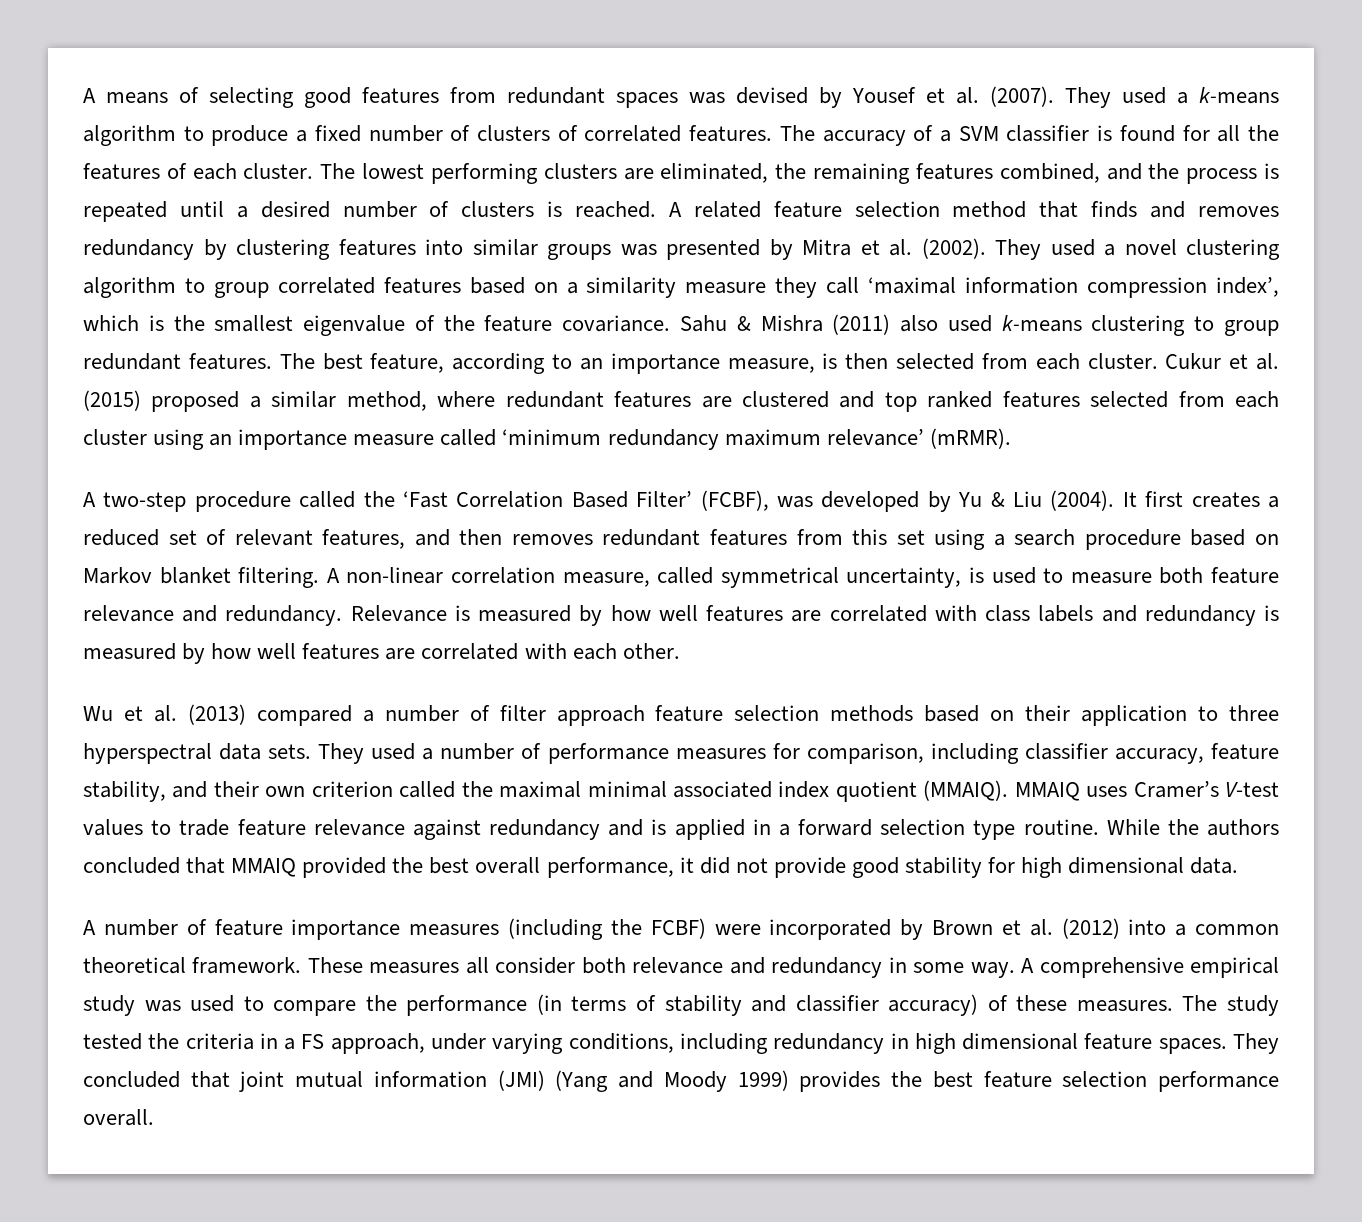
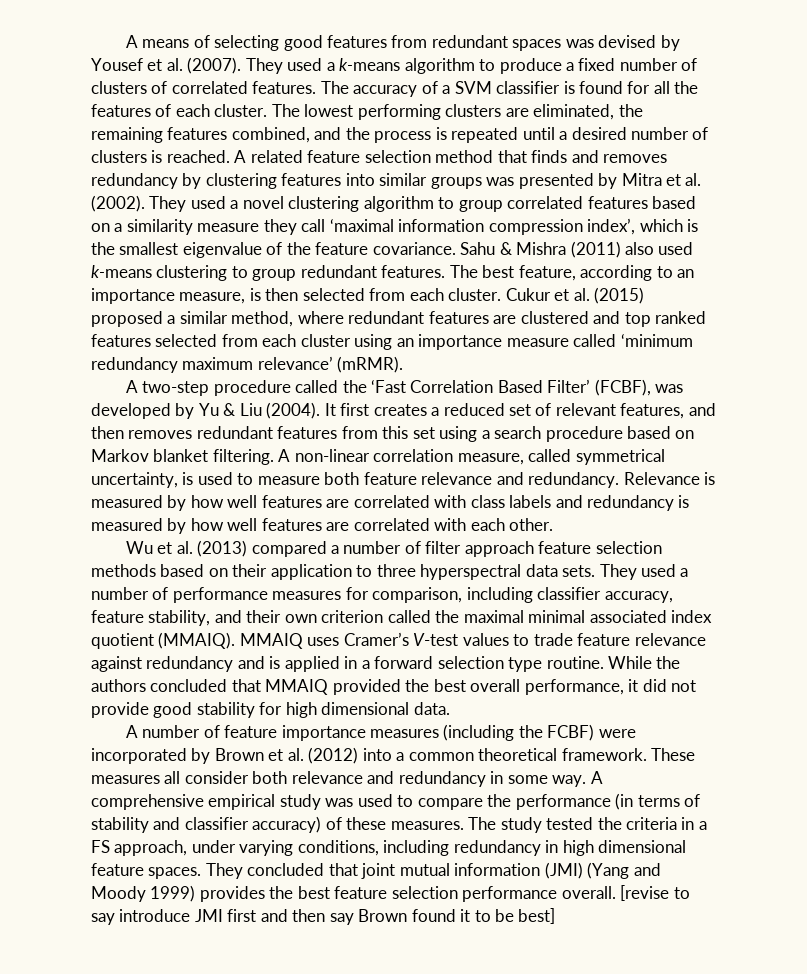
+ [revise to say introduce JMI first and then say Brown found it to be best]

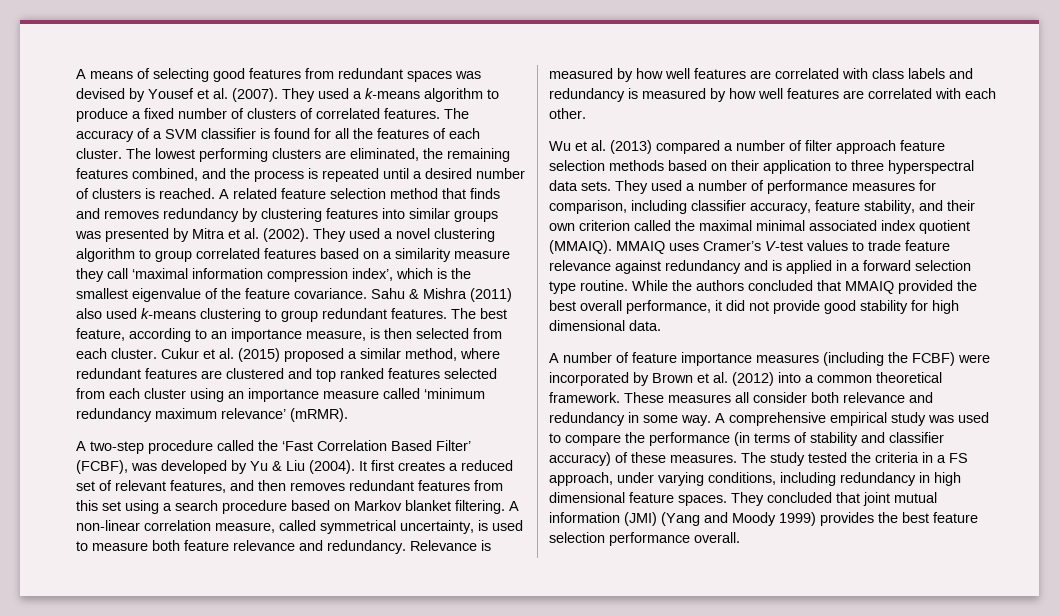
- [revise to say introduce JMI first and then say Brown found it to be best]

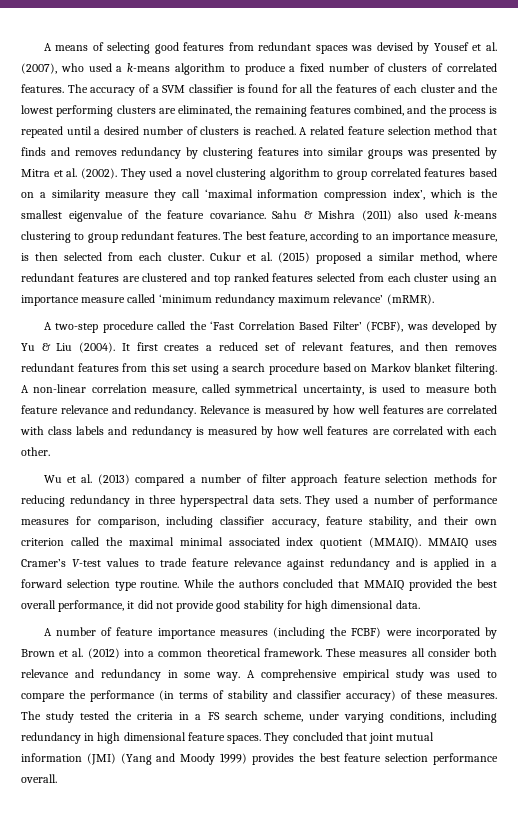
- A means of selecting good features from redundant spaces was devised by Yousef et al. (2007). They used a k-means algorithm to produce a fixed number of clusters of correlated features.
+ A means of selecting good features from redundant spaces was devised by Yousef et al. (2007), who used a k-means algorithm to produce a fixed number of clusters of correlated features.
- The accuracy of a SVM classifier is found for all the features of each cluster. The lowest performing clusters are eliminated, the remaining features combined, and the process is repeated until a desired number of clusters is reached.
+ The accuracy of a SVM classifier is found for all the features of each cluster and the lowest performing clusters are eliminated, the remaining features combined, and the process is repeated until a desired number of clusters is reached.
- Wu et al. (2013) compared a number of filter approach feature selection methods based on their application to three hyperspectral data sets.
+ Wu et al. (2013) compared a number of filter approach feature selection methods for reducing redundancy in three hyperspectral data sets.
- The study tested the criteria in a FS approach, under varying conditions, including redundancy in high dimensional feature spaces.
+ The study tested the criteria in a FS search scheme, under varying conditions, including redundancy in high dimensional feature spaces.

